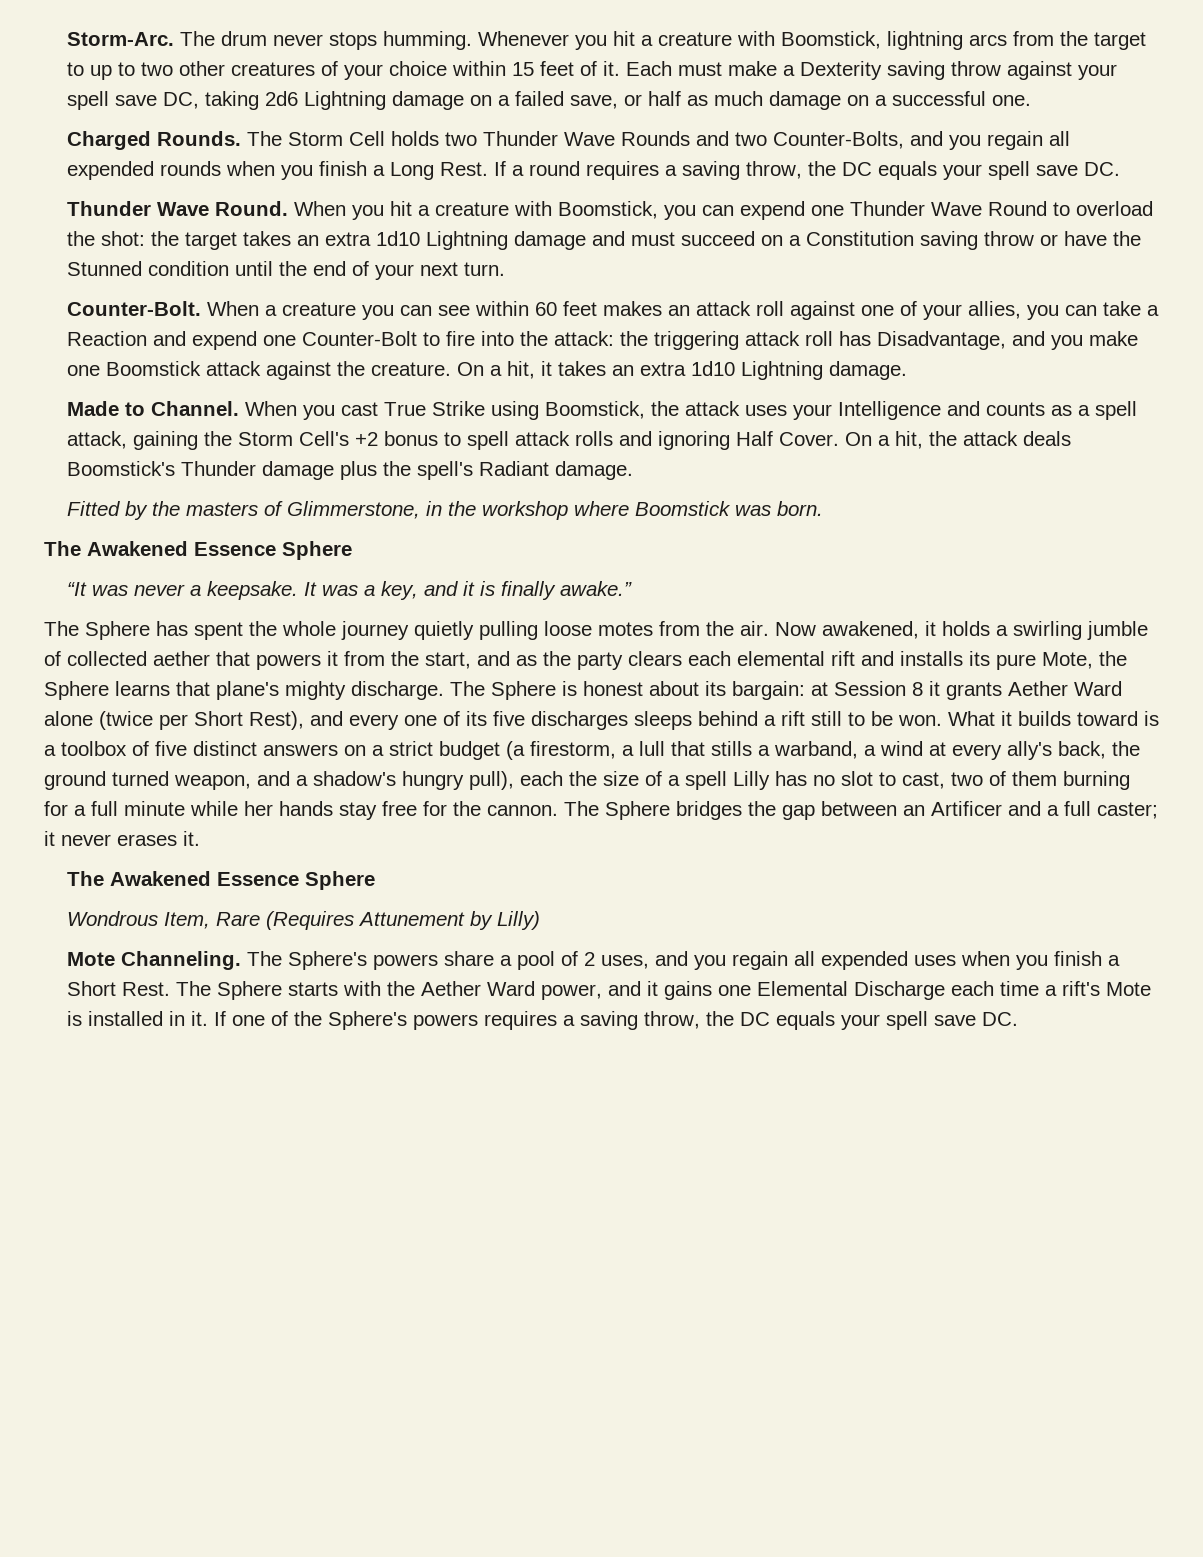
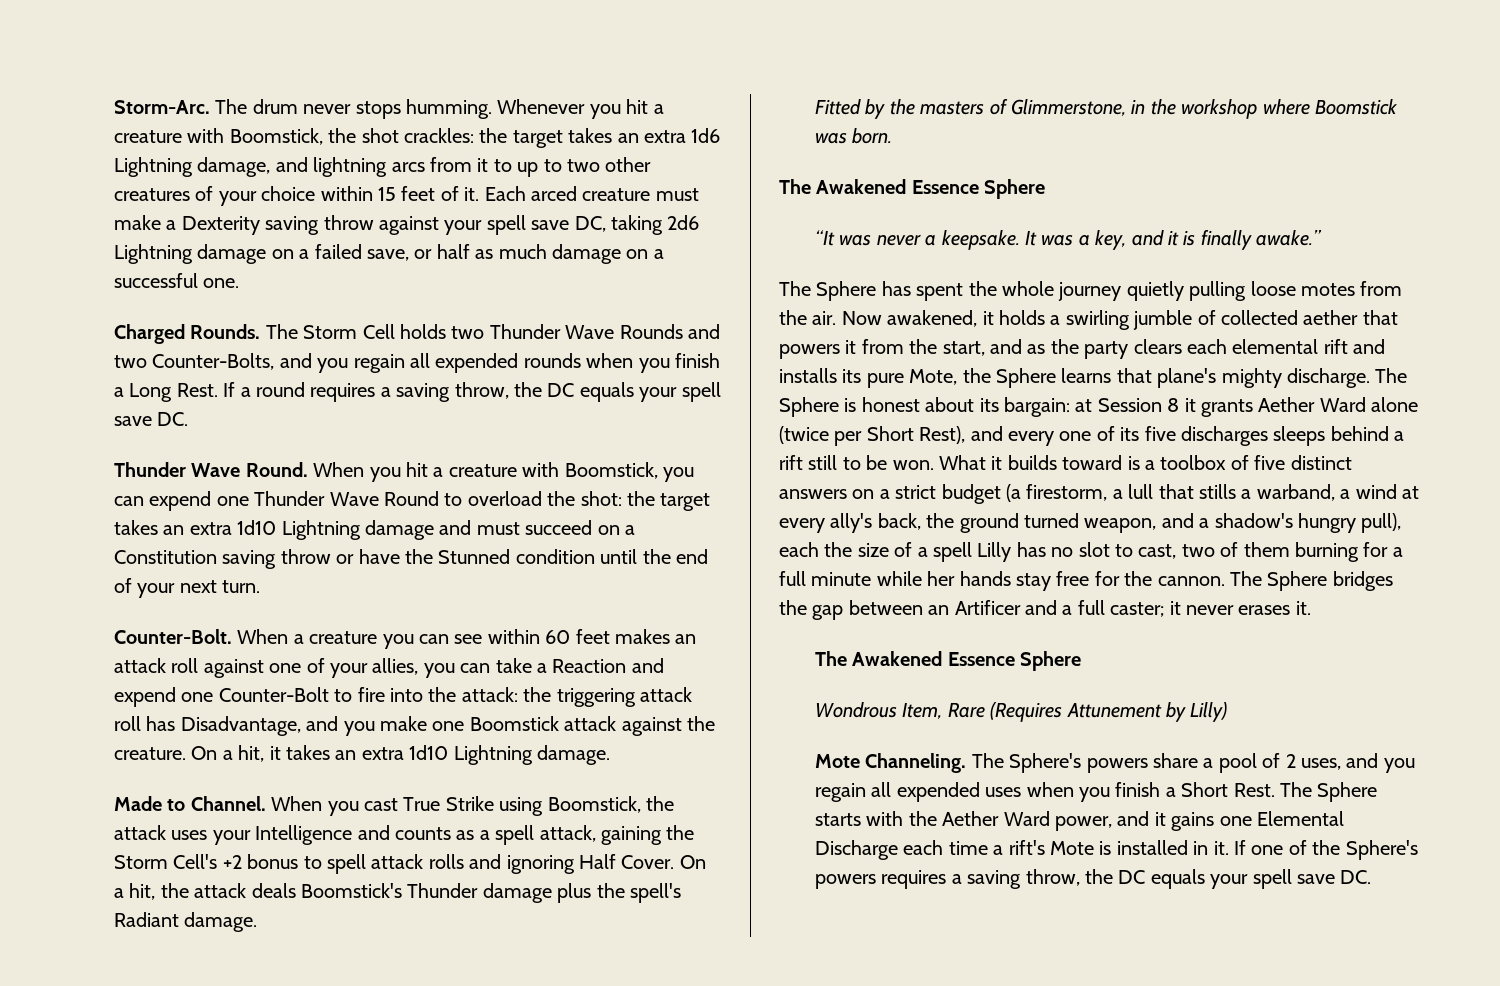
- Whenever you hit a creature with Boomstick, lightning arcs from the target to up to two other creatures of your choice within 15 feet of it.
+ Whenever you hit a creature with Boomstick, the shot crackles: the target takes an extra 1d6 Lightning damage, and lightning arcs from it to up to two other creatures of your choice within 15 feet of it.
- Each must make a Dexterity saving throw against your spell save DC, taking 2d6 Lightning damage on a failed save, or half as much damage on a successful one.
+ Each arced creature must make a Dexterity saving throw against your spell save DC, taking 2d6 Lightning damage on a failed save, or half as much damage on a successful one.

